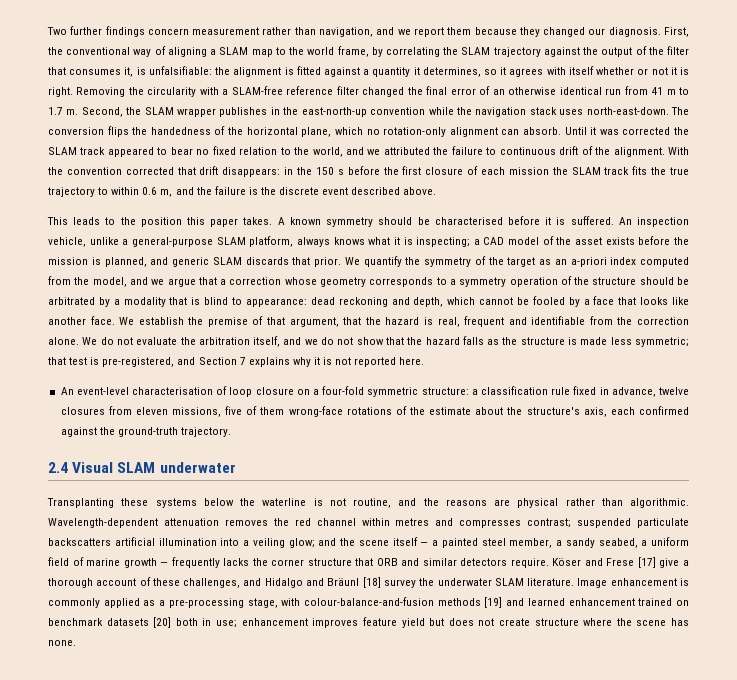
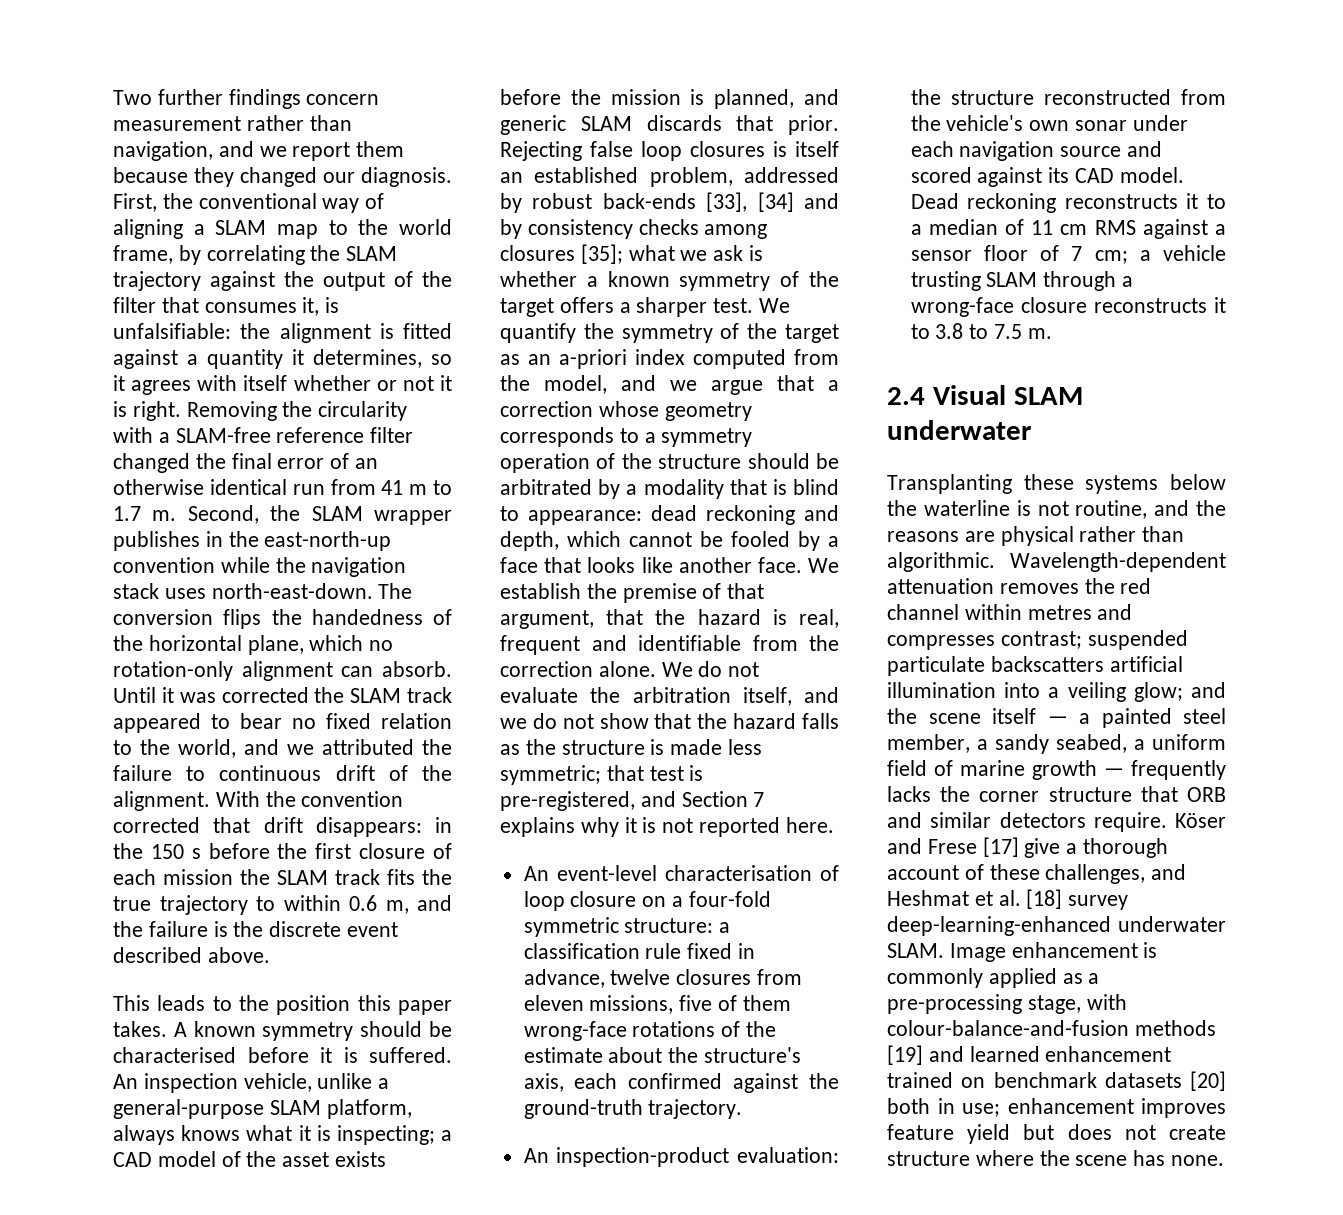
+ Rejecting false loop closures is itself an established problem, addressed by robust back-ends [33], [34] and by consistency checks among closures [35]; what we ask is whether a known symmetry of the target offers a sharper test.
+ An inspection-product evaluation: the structure reconstructed from the vehicle's own sonar under each navigation source and scored against its CAD model. Dead reckoning reconstructs it to a median of 11 cm RMS against a sensor floor of 7 cm; a vehicle trusting SLAM through a wrong-face closure reconstructs it to 3.8 to 7.5 m.
- Köser and Frese [17] give a thorough account of these challenges, and Hidalgo and Bräunl [18] survey the underwater SLAM literature.
+ Köser and Frese [17] give a thorough account of these challenges, and Heshmat et al. [18] survey deep-learning-enhanced underwater SLAM.

